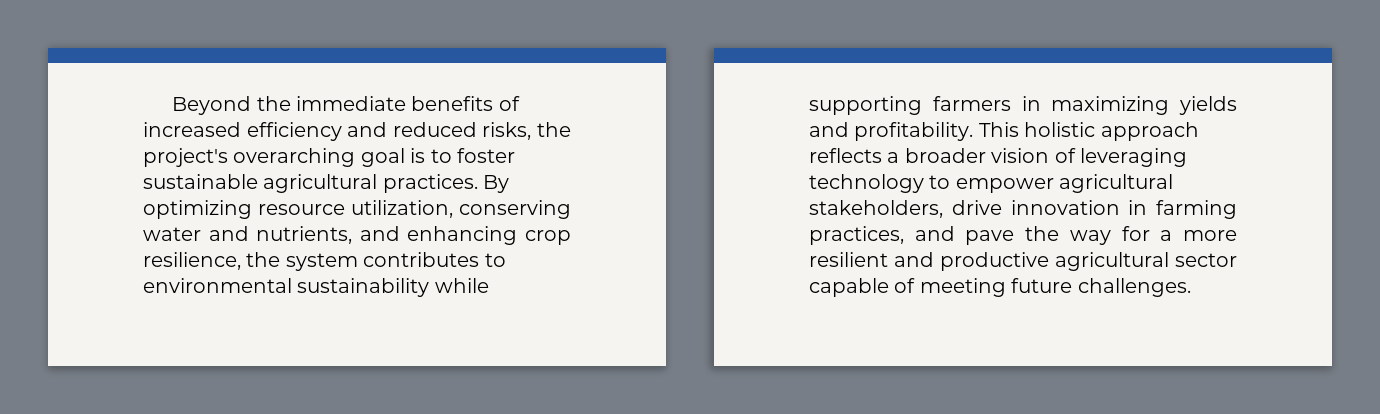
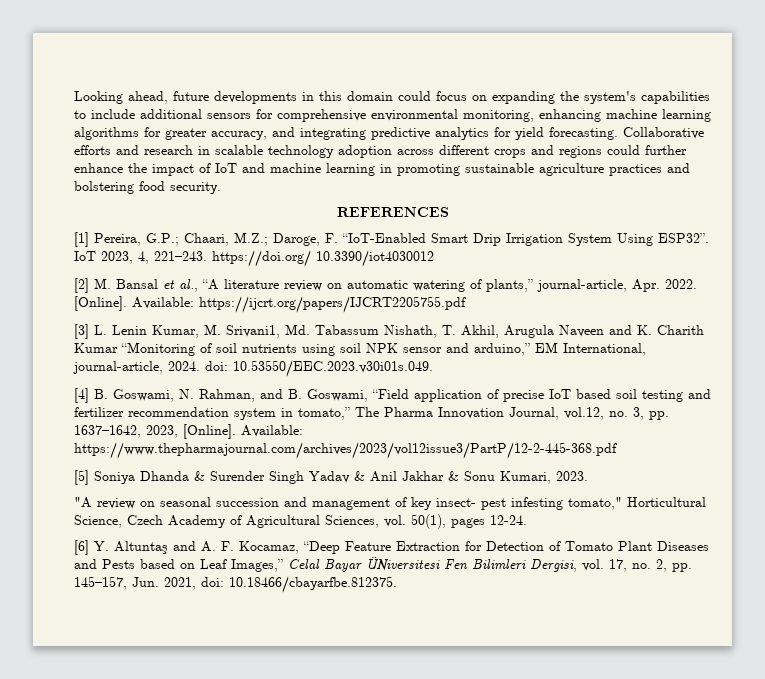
- Beyond the immediate benefits of increased efficiency and reduced risks, the project's overarching goal is to foster sustainable agricultural practices. By optimizing resource utilization, conserving water and nutrients, and enhancing crop resilience, the system contributes to environmental sustainability while supporting farmers in maximizing yields and profitability. This holistic approach reflects a broader vision of leveraging technology to empower agricultural stakeholders, drive innovation in farming practices, and pave the way for a more resilient and productive agricultural sector capable of meeting future challenges.
+ Looking ahead, future developments in this domain could focus on expanding the system's capabilities to include additional sensors for comprehensive environmental monitoring, enhancing machine learning algorithms for greater accuracy, and integrating predictive analytics for yield forecasting. Collaborative efforts and research in scalable technology adoption across different crops and regions could further enhance the impact of IoT and machine learning in promoting sustainable agriculture practices and bolstering food security.
+ REFERENCES
+ [1] Pereira, G.P.; Chaari, M.Z.; Daroge, F. “IoT-Enabled Smart Drip Irrigation System Using ESP32”. IoT 2023, 4, 221–243. https://doi.org/ 10.3390/iot4030012
+ [2] M. Bansal et al., “A literature review on automatic watering of plants,” journal-article, Apr. 2022. [Online]. Available: https://ijcrt.org/papers/IJCRT2205755.pdf
+ [3] L. Lenin Kumar, M. Srivani1, Md. Tabassum Nishath, T. Akhil, Arugula Naveen and K. Charith Kumar “Monitoring of soil nutrients using soil NPK sensor and arduino,” EM International, journal-article, 2024. doi: 10.53550/EEC.2023.v30i01s.049.
+ [4] B. Goswami, N. Rahman, and B. Goswami, “Field application of precise IoT based soil testing and fertilizer recommendation system in tomato,” The Pharma Innovation Journal, vol.12, no. 3, pp. 1637–1642, 2023, [Online]. Available: https://www.thepharmajournal.com/archives/2023/vol12issue3/PartP/12-2-445-368.pdf
+ [5] Soniya Dhanda & Surender Singh Yadav & Anil Jakhar & Sonu Kumari, 2023.
+ "A review on seasonal succession and management of key insect- pest infesting tomato," Horticultural Science, Czech Academy of Agricultural Sciences, vol. 50(1), pages 12-24.
+ [6] Y. Altuntaş and A. F. Kocamaz, “Deep Feature Extraction for Detection of Tomato Plant Diseases and Pests based on Leaf Images,” Celal Bayar ÜNiversitesi Fen Bilimleri Dergisi, vol. 17, no. 2, pp. 145–157, Jun. 2021, doi: 10.18466/cbayarfbe.812375.

